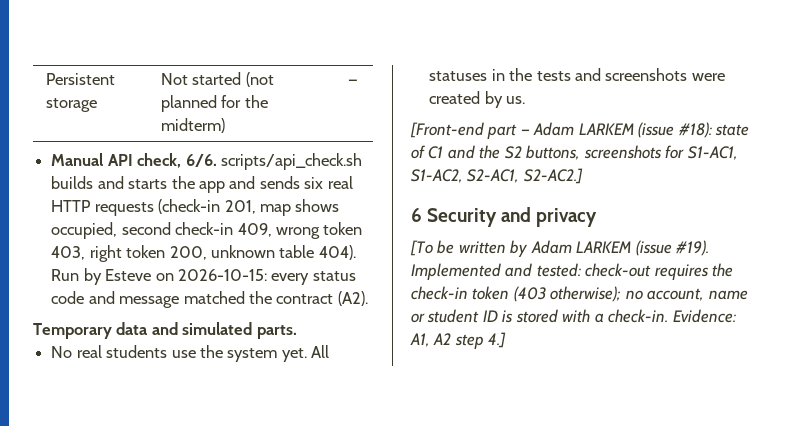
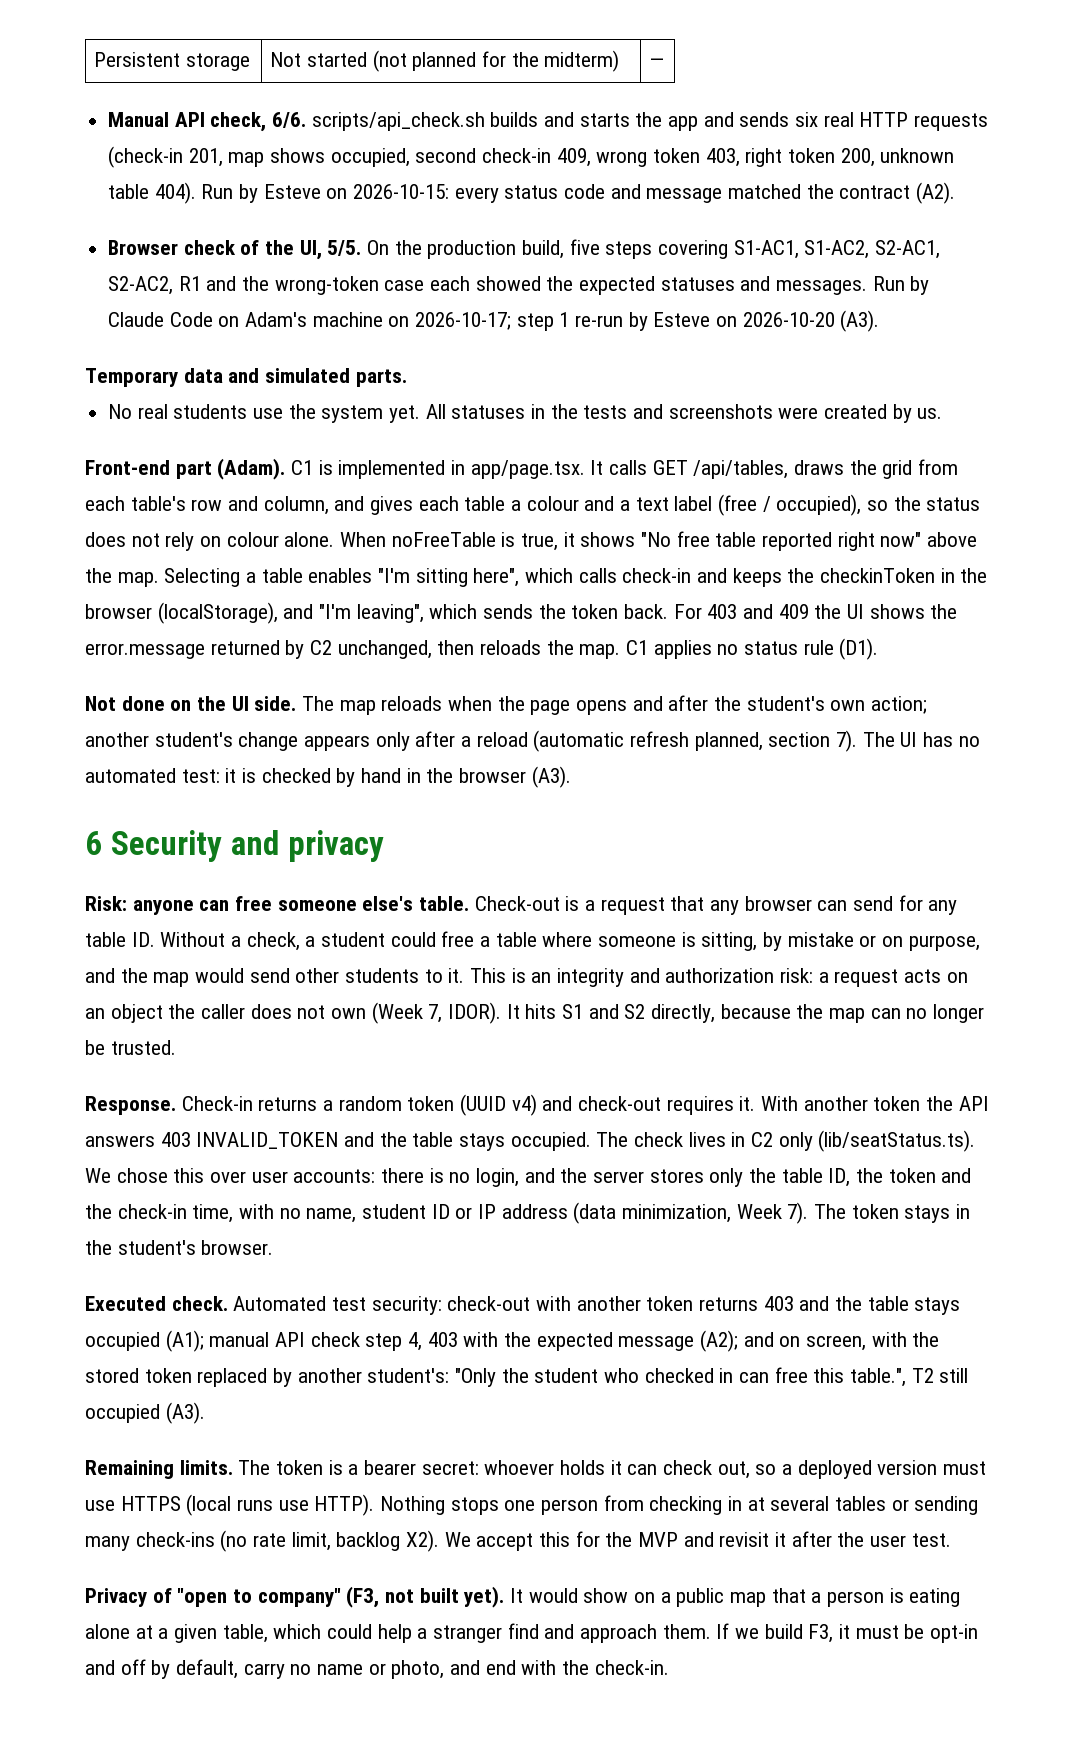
+ Browser check of the UI, 5/5. On the production build, five steps covering S1-AC1, S1-AC2, S2-AC1, S2-AC2, R1 and the wrong-token case each showed the expected statuses and messages. Run by Claude Code on Adam's machine on 2026-10-17; step 1 re-run by Esteve on 2026-10-20 (A3).
- [Front-end part — Adam LARKEM (issue #18): state of C1 and the S2 buttons, screenshots for S1-AC1, S1-AC2, S2-AC1, S2-AC2.]
+ Front-end part (Adam). C1 is implemented in app/page.tsx. It calls GET /api/tables, draws the grid from each table's row and column, and gives each table a colour and a text label (free / occupied), so the status does not rely on colour alone. When noFreeTable is true, it shows "No free table reported right now" above the map. Selecting a table enables "I'm sitting here", which calls check-in and keeps the checkinToken in the browser (localStorage), and "I'm leaving", which sends the token back. For 403 and 409 the UI shows the error.message returned by C2 unchanged, then reloads the map. C1 applies no status rule (D1).
+ Not done on the UI side. The map reloads when the page opens and after the student's own action; another student's change appears only after a reload (automatic refresh planned, section 7). The UI has no automated test: it is checked by hand in the browser (A3).
  6 Security and privacy
- [To be written by Adam LARKEM (issue #19). Implemented and tested: check-out requires the check-in token (403 otherwise); no account, name or student ID is stored with a check-in. Evidence: A1, A2 step 4.]
+ Risk: anyone can free someone else's table. Check-out is a request that any browser can send for any table ID. Without a check, a student could free a table where someone is sitting, by mistake or on purpose, and the map would send other students to it. This is an integrity and authorization risk: a request acts on an object the caller does not own (Week 7, IDOR). It hits S1 and S2 directly, because the map can no longer be trusted.
+ Response. Check-in returns a random token (UUID v4) and check-out requires it. With another token the API answers 403 INVALID_TOKEN and the table stays occupied. The check lives in C2 only (lib/seatStatus.ts). We chose this over user accounts: there is no login, and the server stores only the table ID, the token and the check-in time, with no name, student ID or IP address (data minimization, Week 7). The token stays in the student's browser.
+ Executed check. Automated test security: check-out with another token returns 403 and the table stays occupied (A1); manual API check step 4, 403 with the expected message (A2); and on screen, with the stored token replaced by another student's: "Only the student who checked in can free this table.", T2 still occupied (A3).
+ Remaining limits. The token is a bearer secret: whoever holds it can check out, so a deployed version must use HTTPS (local runs use HTTP). Nothing stops one person from checking in at several tables or sending many check-ins (no rate limit, backlog X2). We accept this for the MVP and revisit it after the user test.
+ Privacy of "open to company" (F3, not built yet). It would show on a public map that a person is eating alone at a given table, which could help a stranger find and approach them. If we build F3, it must be opt-in and off by default, carry no name or photo, and end with the check-in.

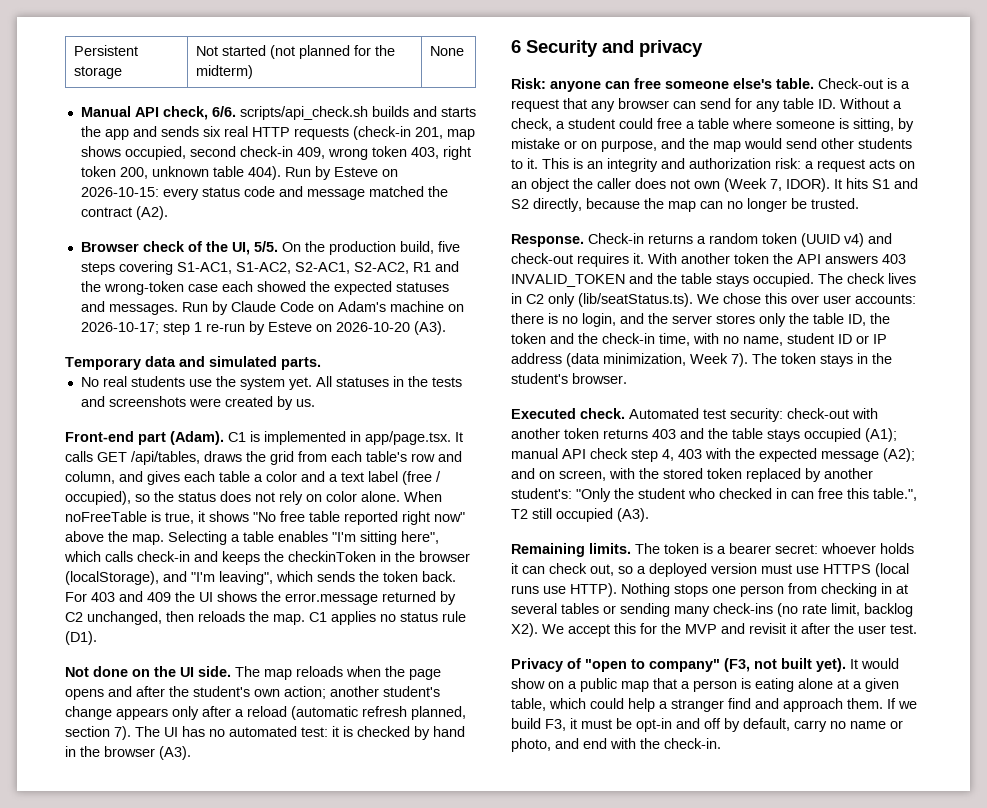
- Persistent storage | Not started (not planned for the midterm) | —
+ Persistent storage | Not started (not planned for the midterm) | None
- C1 is implemented in app/page.tsx. It calls GET /api/tables, draws the grid from each table's row and column, and gives each table a colour and a text label (free / occupied), so the status does not rely on colour alone.
+ C1 is implemented in app/page.tsx. It calls GET /api/tables, draws the grid from each table's row and column, and gives each table a color and a text label (free / occupied), so the status does not rely on color alone.

